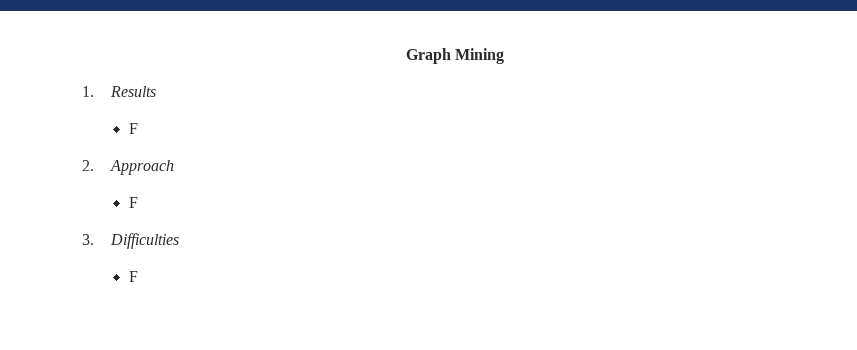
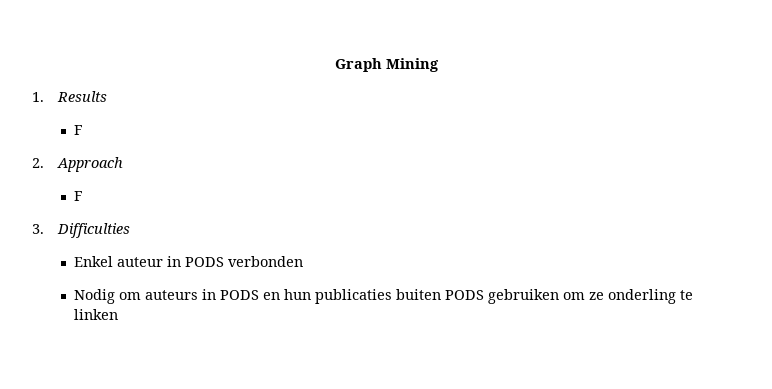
  3. Difficulties
- F
+ Enkel auteur in PODS verbonden
+ Nodig om auteurs in PODS en hun publicaties buiten PODS gebruiken om ze onderling te linken

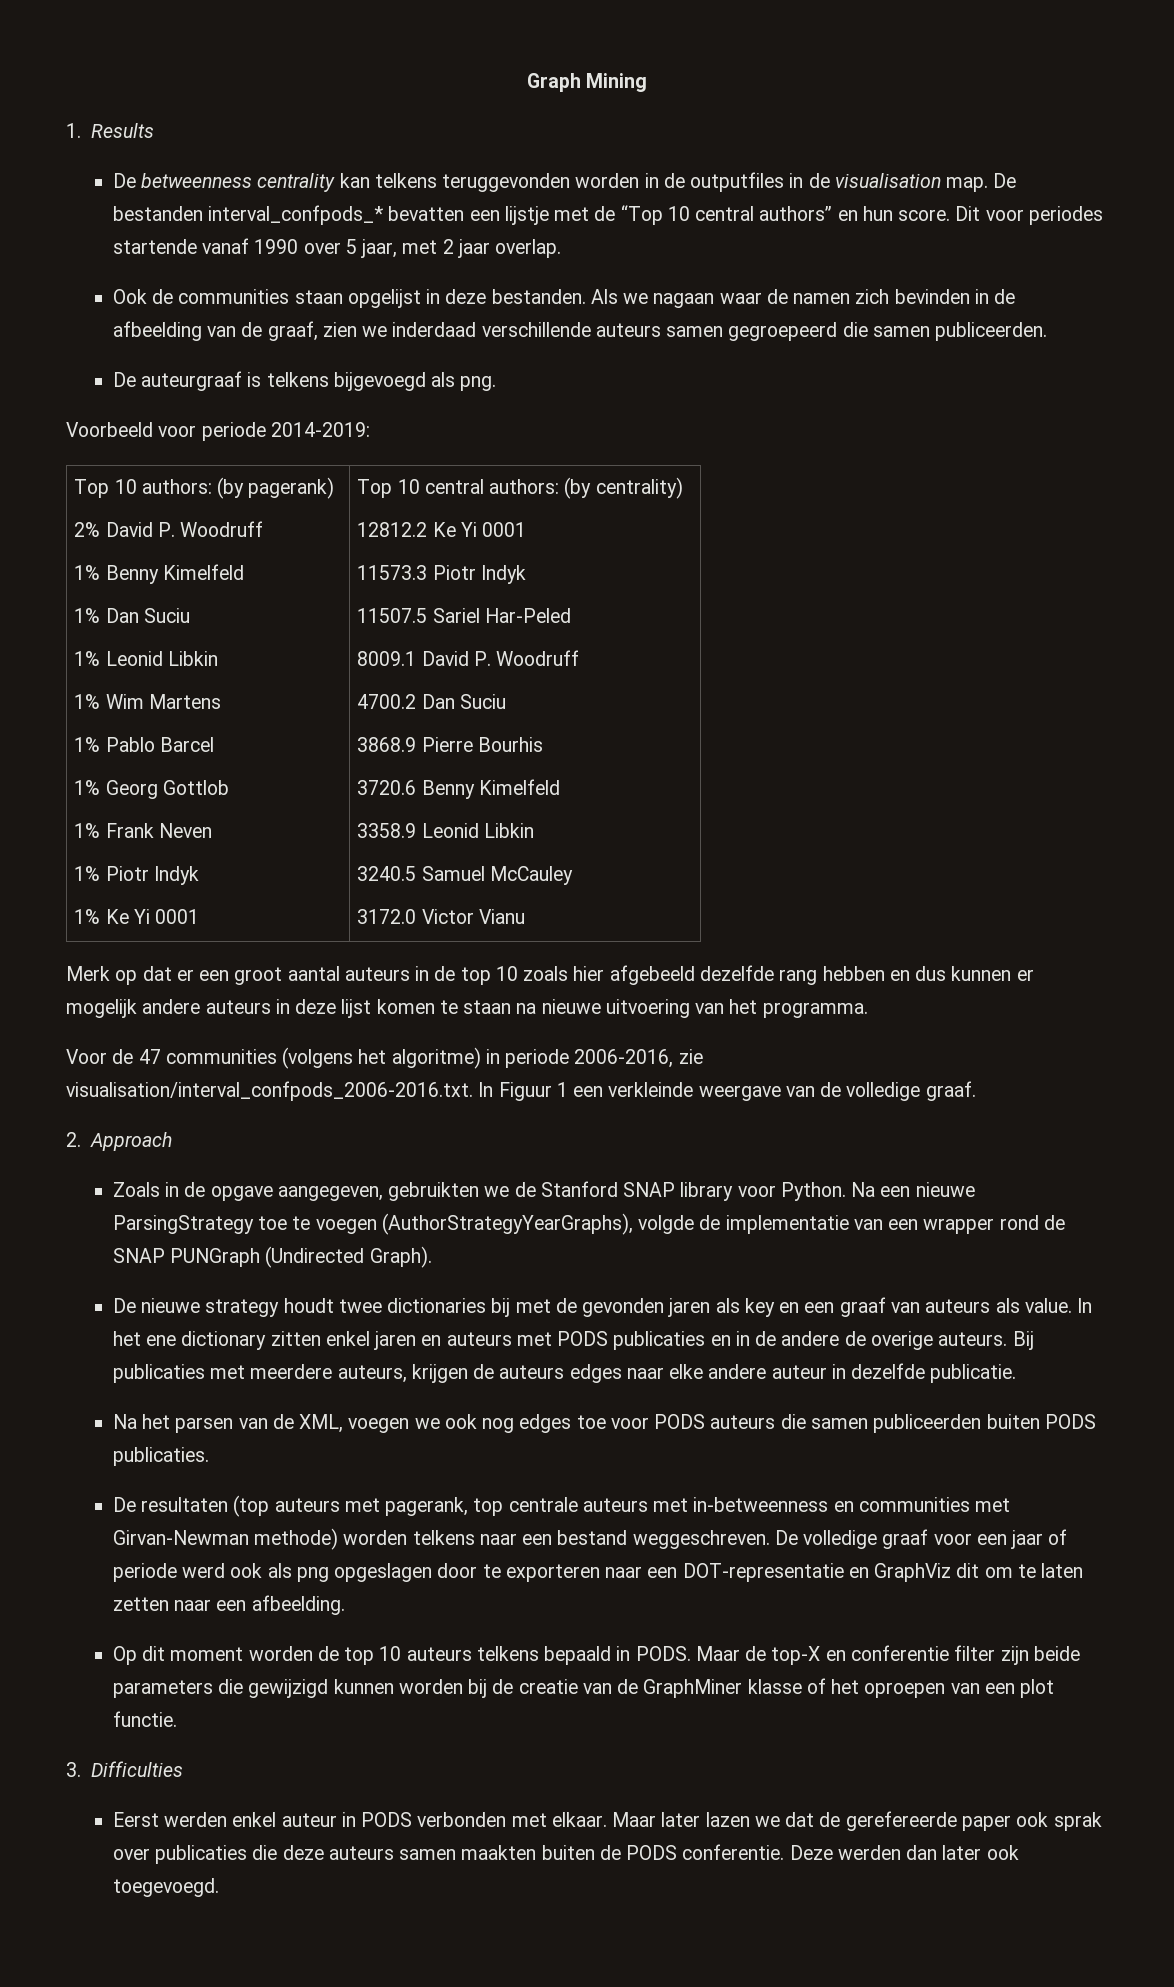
  1. Results
- F
+ De betweenness centrality kan telkens teruggevonden worden in de outputfiles in de visualisation map. De bestanden interval_confpods_* bevatten een lijstje met de “Top 10 central authors” en hun score. Dit voor periodes startende vanaf 1990 over 5 jaar, met 2 jaar overlap.
+ Ook de communities staan opgelijst in deze bestanden. Als we nagaan waar de namen zich bevinden in de afbeelding van de graaf, zien we inderdaad verschillende auteurs samen gegroepeerd die samen publiceerden.
+ De auteurgraaf is telkens bijgevoegd als png.
+ Voorbeeld voor periode 2014-2019:
+ Top 10 authors: (by pagerank)
+ 2% David P. Woodruff
+ 1% Benny Kimelfeld
+ 1% Dan Suciu
+ 1% Leonid Libkin
+ 1% Wim Martens
+ 1% Pablo Barcel
+ 1% Georg Gottlob
+ 1% Frank Neven
+ 1% Piotr Indyk
+ 1% Ke Yi 0001 | Top 10 central authors: (by centrality)
+ 12812.2 Ke Yi 0001
+ 11573.3 Piotr Indyk
+ 11507.5 Sariel Har-Peled
+ 8009.1 David P. Woodruff
+ 4700.2 Dan Suciu
+ 3868.9 Pierre Bourhis
+ 3720.6 Benny Kimelfeld
+ 3358.9 Leonid Libkin
+ 3240.5 Samuel McCauley
+ 3172.0 Victor Vianu
+ Merk op dat er een groot aantal auteurs in de top 10 zoals hier afgebeeld dezelfde rang hebben en dus kunnen er mogelijk andere auteurs in deze lijst komen te staan na nieuwe uitvoering van het programma.
+ Voor de 47 communities (volgens het algoritme) in periode 2006-2016, zie visualisation/interval_confpods_2006-2016.txt. In Figuur 1 een verkleinde weergave van de volledige graaf.
  2. Approach
- F
+ Zoals in de opgave aangegeven, gebruikten we de Stanford SNAP library voor Python. Na een nieuwe ParsingStrategy toe te voegen (AuthorStrategyYearGraphs), volgde de implementatie van een wrapper rond de SNAP PUNGraph (Undirected Graph).
+ De nieuwe strategy houdt twee dictionaries bij met de gevonden jaren als key en een graaf van auteurs als value. In het ene dictionary zitten enkel jaren en auteurs met PODS publicaties en in de andere de overige auteurs. Bij publicaties met meerdere auteurs, krijgen de auteurs edges naar elke andere auteur in dezelfde publicatie.
+ Na het parsen van de XML, voegen we ook nog edges toe voor PODS auteurs die samen publiceerden buiten PODS publicaties.
+ De resultaten (top auteurs met pagerank, top centrale auteurs met in-betweenness en communities met Girvan-Newman methode) worden telkens naar een bestand weggeschreven. De volledige graaf voor een jaar of periode werd ook als png opgeslagen door te exporteren naar een DOT-representatie en GraphViz dit om te laten zetten naar een afbeelding.
+ Op dit moment worden de top 10 auteurs telkens bepaald in PODS. Maar de top-X en conferentie filter zijn beide parameters die gewijzigd kunnen worden bij de creatie van de GraphMiner klasse of het oproepen van een plot functie.
- Enkel auteur in PODS verbonden
- Nodig om auteurs in PODS en hun publicaties buiten PODS gebruiken om ze onderling te linken
+ Eerst werden enkel auteur in PODS verbonden met elkaar. Maar later lazen we dat de gerefereerde paper ook sprak over publicaties die deze auteurs samen maakten buiten de PODS conferentie. Deze werden dan later ook toegevoegd.

